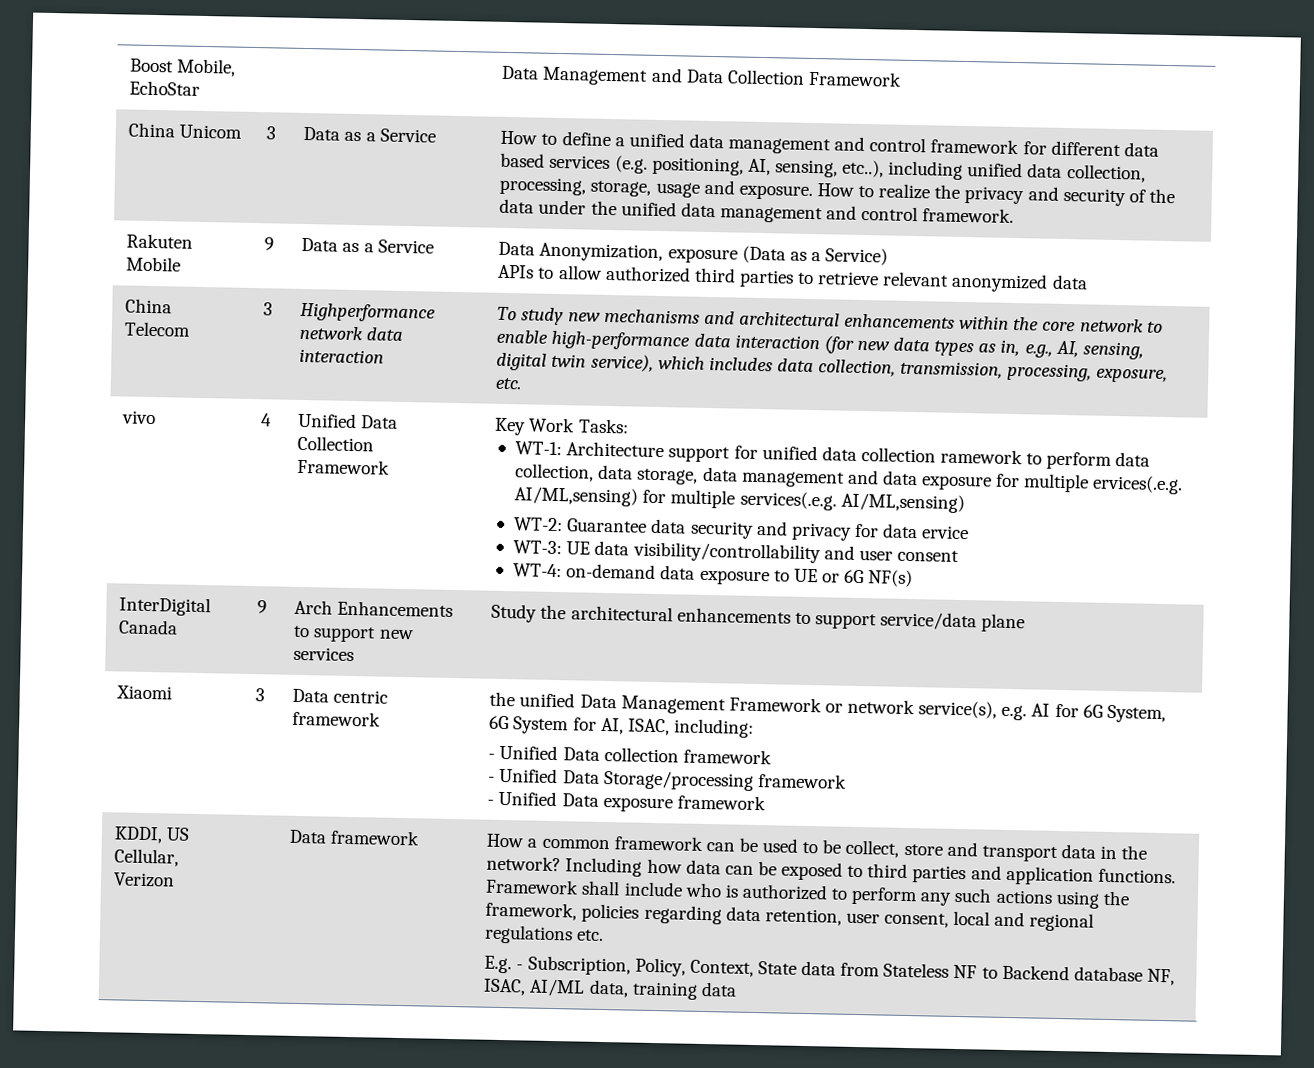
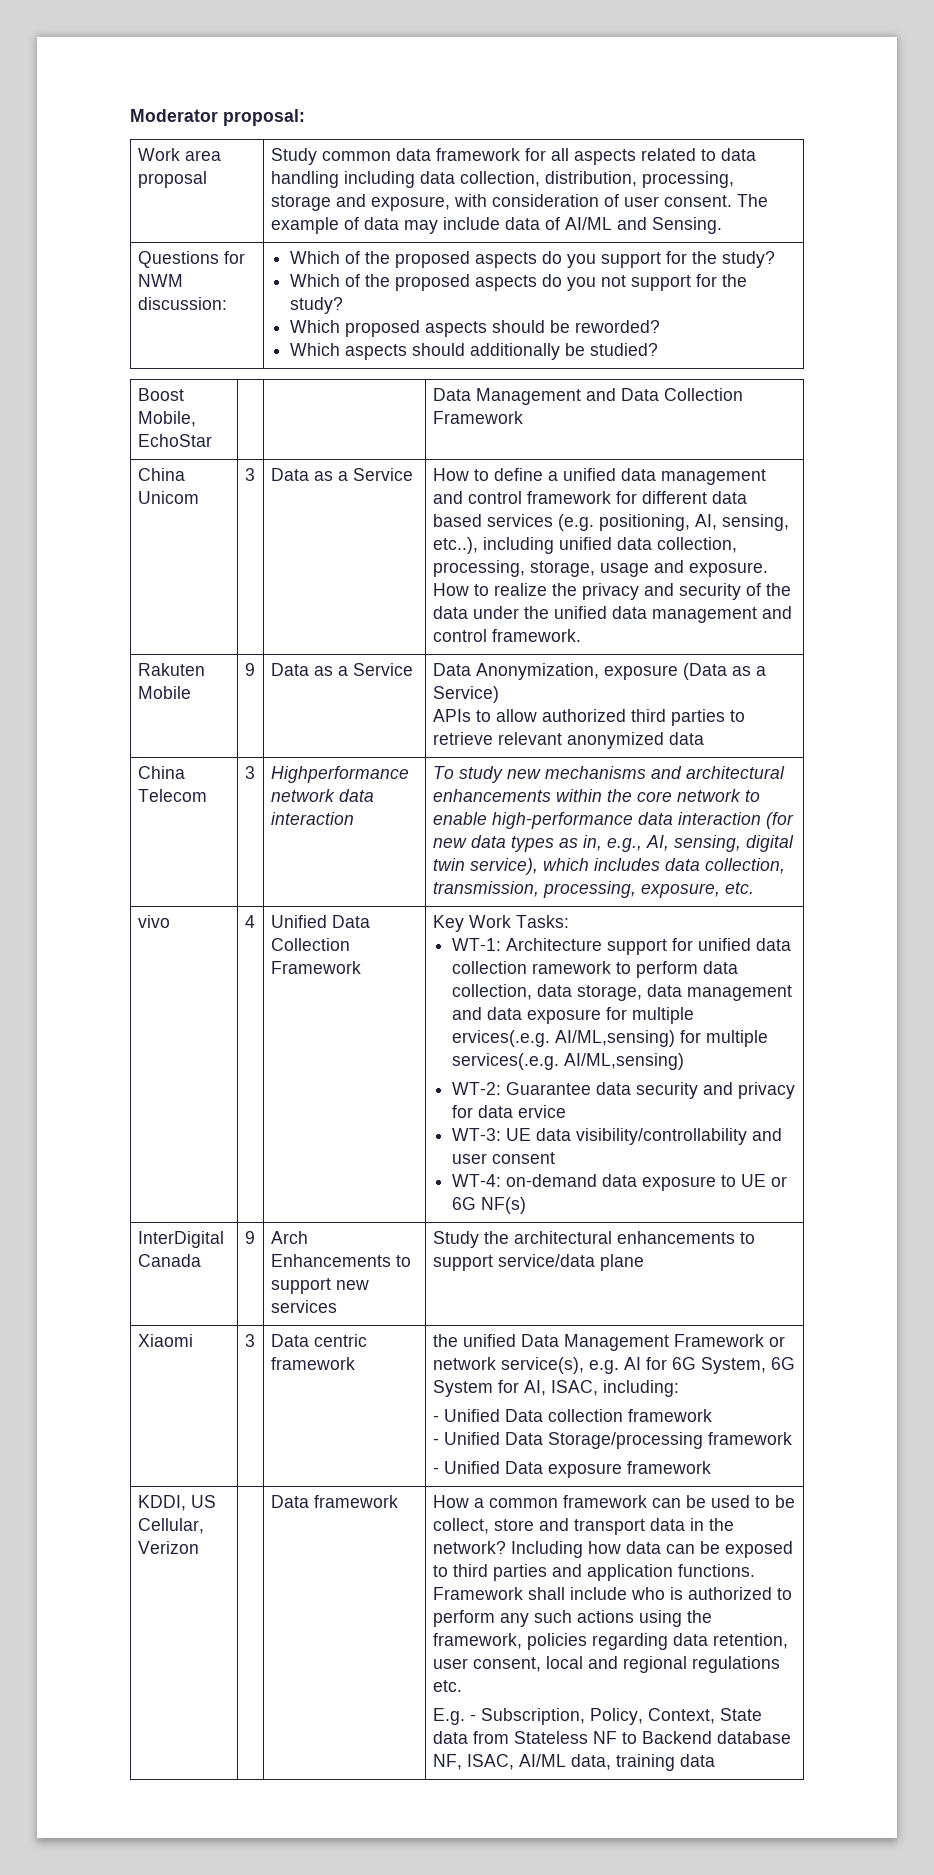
+ Moderator proposal:
+ Work area proposal | Study common data framework for all aspects related to data handling including data collection, distribution, processing, storage and exposure, with consideration of user consent. The example of data may include data of AI/ML and Sensing.
+ Questions for NWM discussion: | Which of the proposed aspects do you support for the study?
+ Which of the proposed aspects do you not support for the study?
+ Which proposed aspects should be reworded?
+ Which aspects should additionally be studied?

